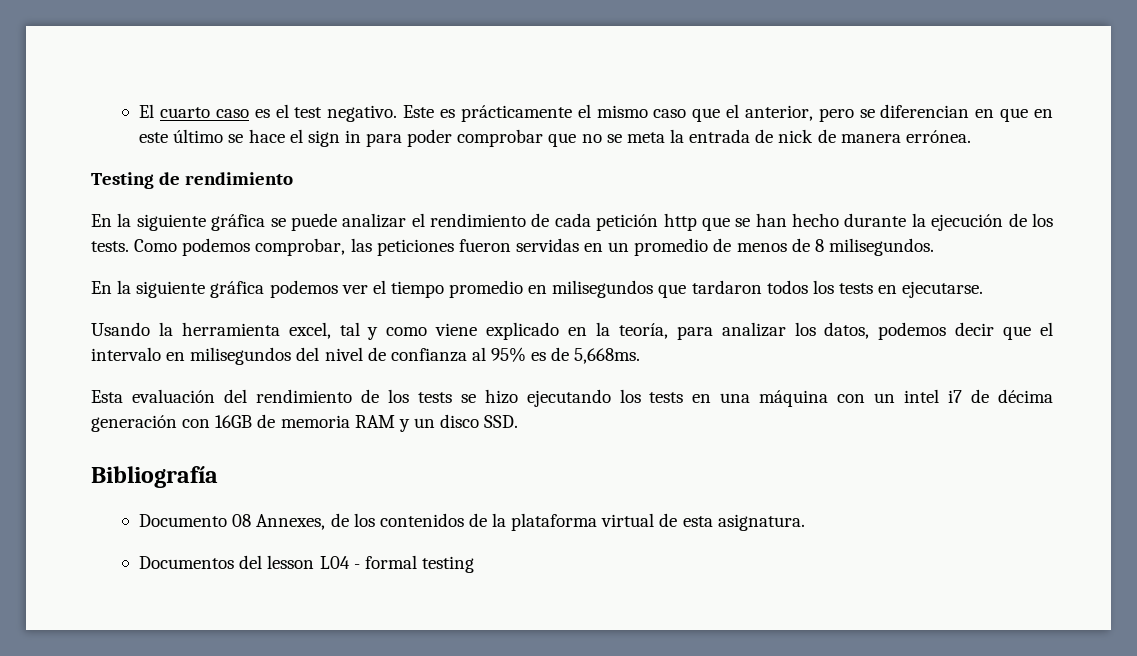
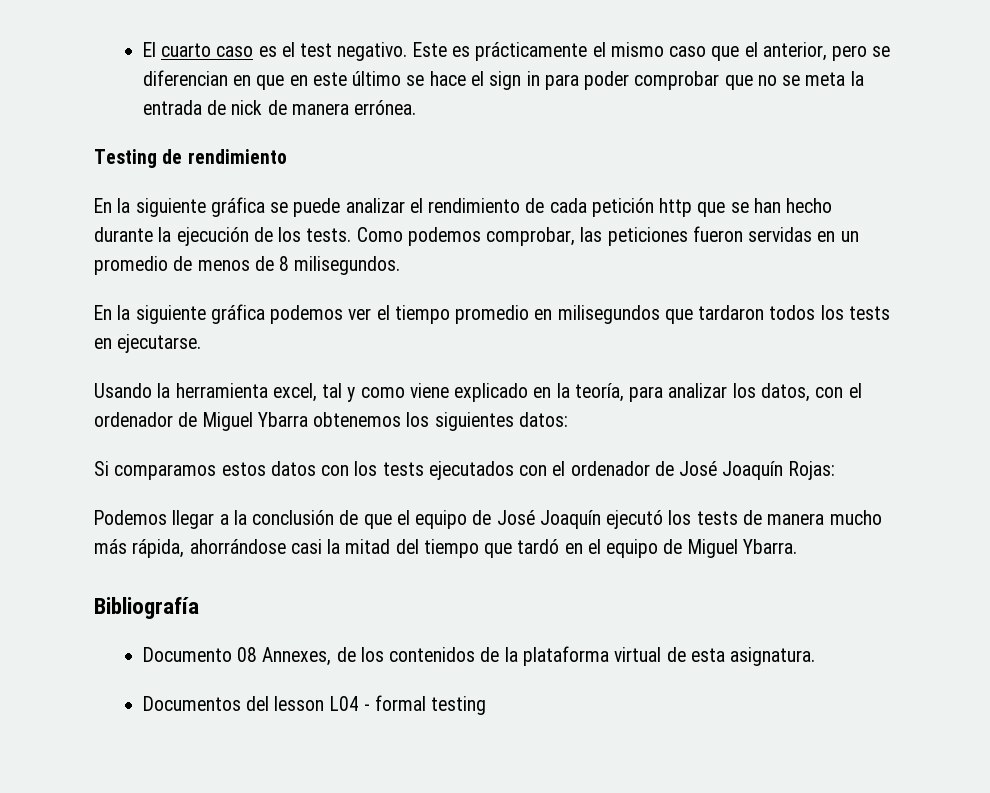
- Usando la herramienta excel, tal y como viene explicado en la teoría, para analizar los datos, podemos decir que el intervalo en milisegundos del nivel de confianza al 95% es de 5,668ms.
- Esta evaluación del rendimiento de los tests se hizo ejecutando los tests en una máquina con un intel i7 de décima generación con 16GB de memoria RAM y un disco SSD.
+ Usando la herramienta excel, tal y como viene explicado en la teoría, para analizar los datos, con el ordenador de Miguel Ybarra obtenemos los siguientes datos:
+ Si comparamos estos datos con los tests ejecutados con el ordenador de José Joaquín Rojas:
+ Podemos llegar a la conclusión de que el equipo de José Joaquín ejecutó los tests de manera mucho más rápida, ahorrándose casi la mitad del tiempo que tardó en el equipo de Miguel Ybarra.

